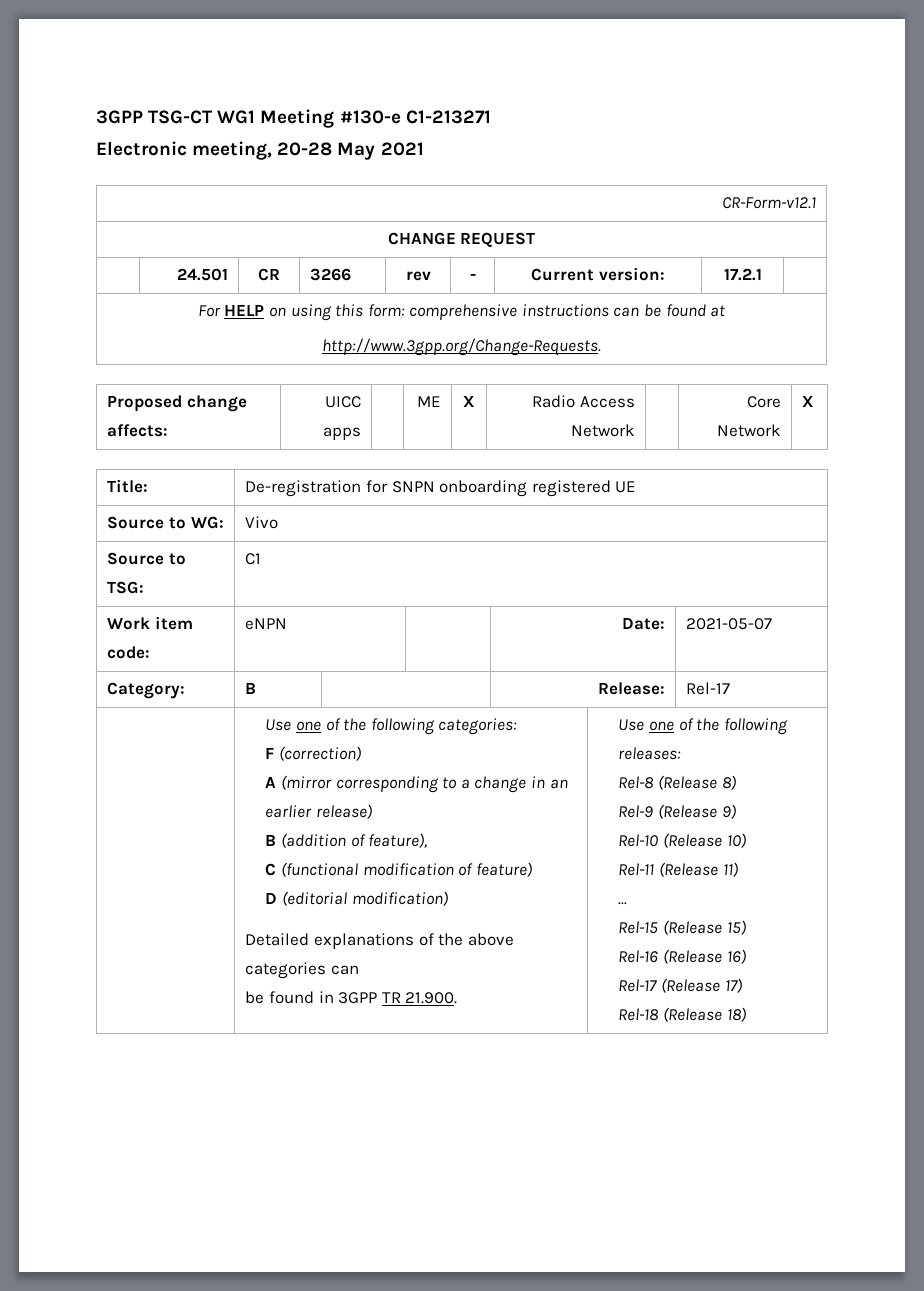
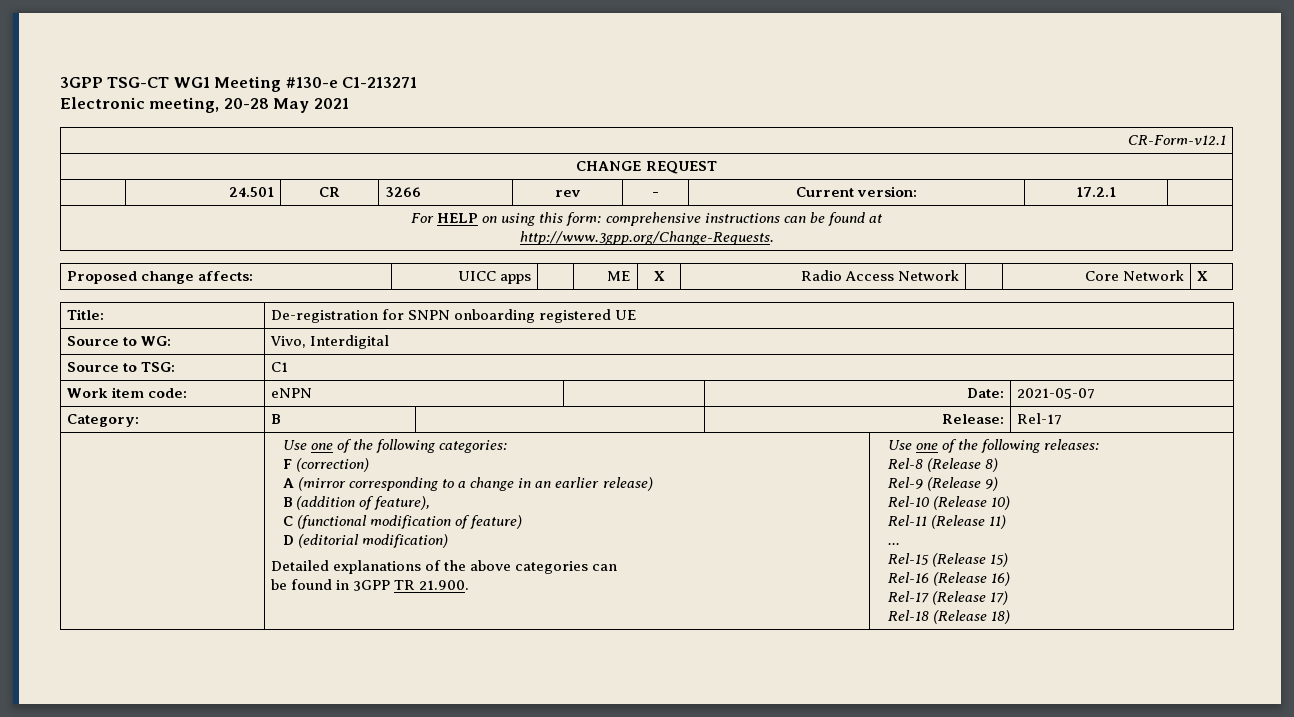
- Source to WG: | Vivo
+ Source to WG: | Vivo, Interdigital

